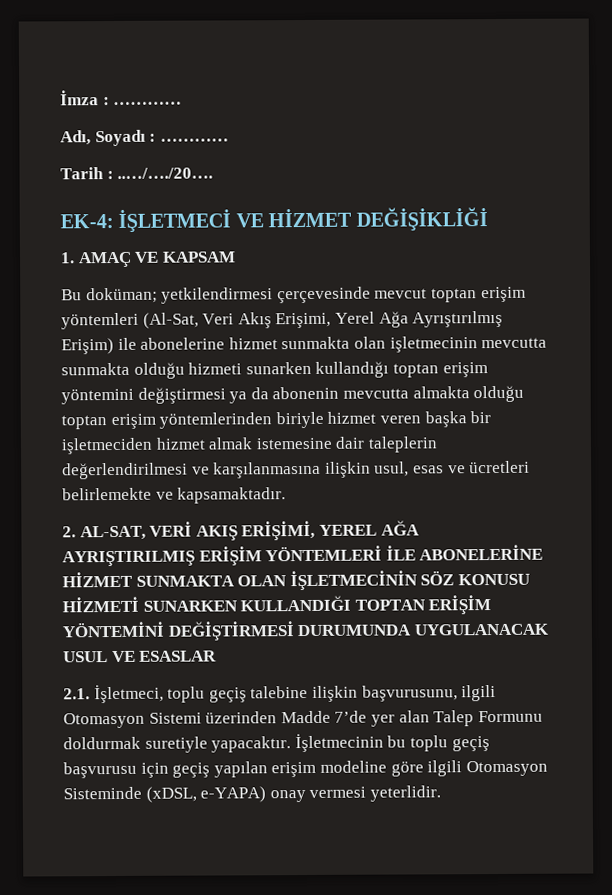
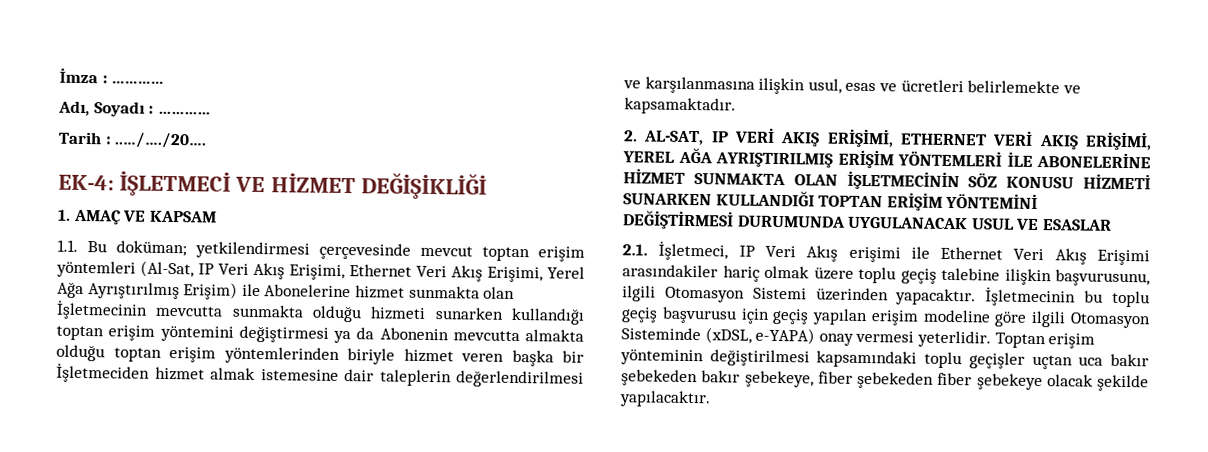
- Bu doküman; yetkilendirmesi çerçevesinde mevcut toptan erişim yöntemleri (Al-Sat, Veri Akış Erişimi, Yerel Ağa Ayrıştırılmış Erişim) ile abonelerine hizmet sunmakta olan işletmecinin mevcutta sunmakta olduğu hizmeti sunarken kullandığı toptan erişim yöntemini değiştirmesi ya da abonenin mevcutta almakta olduğu toptan erişim yöntemlerinden biriyle hizmet veren başka bir işletmeciden hizmet almak istemesine dair taleplerin değerlendirilmesi ve karşılanmasına ilişkin usul, esas ve ücretleri belirlemekte ve kapsamaktadır.
+ 1.1. Bu doküman; yetkilendirmesi çerçevesinde mevcut toptan erişim yöntemleri (Al-Sat, IP Veri Akış Erişimi, Ethernet Veri Akış Erişimi, Yerel Ağa Ayrıştırılmış Erişim) ile Abonelerine hizmet sunmakta olan İşletmecinin mevcutta sunmakta olduğu hizmeti sunarken kullandığı toptan erişim yöntemini değiştirmesi ya da Abonenin mevcutta almakta olduğu toptan erişim yöntemlerinden biriyle hizmet veren başka bir İşletmeciden hizmet almak istemesine dair taleplerin değerlendirilmesi ve karşılanmasına ilişkin usul, esas ve ücretleri belirlemekte ve kapsamaktadır.
- 2. AL-SAT, VERİ AKIŞ ERİŞİMİ, YEREL AĞA AYRIŞTIRILMIŞ ERİŞİM YÖNTEMLERİ İLE ABONELERİNE HİZMET SUNMAKTA OLAN İŞLETMECİNİN SÖZ KONUSU HİZMETİ SUNARKEN KULLANDIĞI TOPTAN ERİŞİM YÖNTEMİNİ DEĞİŞTİRMESİ DURUMUNDA UYGULANACAK USUL VE ESASLAR
+ 2. AL-SAT, IP VERİ AKIŞ ERİŞİMİ, ETHERNET VERİ AKIŞ ERİŞİMİ, YEREL AĞA AYRIŞTIRILMIŞ ERİŞİM YÖNTEMLERİ İLE ABONELERİNE HİZMET SUNMAKTA OLAN İŞLETMECİNİN SÖZ KONUSU HİZMETİ SUNARKEN KULLANDIĞI TOPTAN ERİŞİM YÖNTEMİNİ DEĞİŞTİRMESİ DURUMUNDA UYGULANACAK USUL VE ESASLAR
- 2.1. İşletmeci, toplu geçiş talebine ilişkin başvurusunu, ilgili Otomasyon Sistemi üzerinden Madde 7’de yer alan Talep Formunu doldurmak suretiyle yapacaktır.
+ 2.1. İşletmeci, IP Veri Akış erişimi ile Ethernet Veri Akış Erişimi arasındakiler hariç olmak üzere toplu geçiş talebine ilişkin başvurusunu, ilgili Otomasyon Sistemi üzerinden yapacaktır.
+ Toptan erişim yönteminin değiştirilmesi kapsamındaki toplu geçişler uçtan uca bakır şebekeden bakır şebekeye, fiber şebekeden fiber şebekeye olacak şekilde yapılacaktır.

